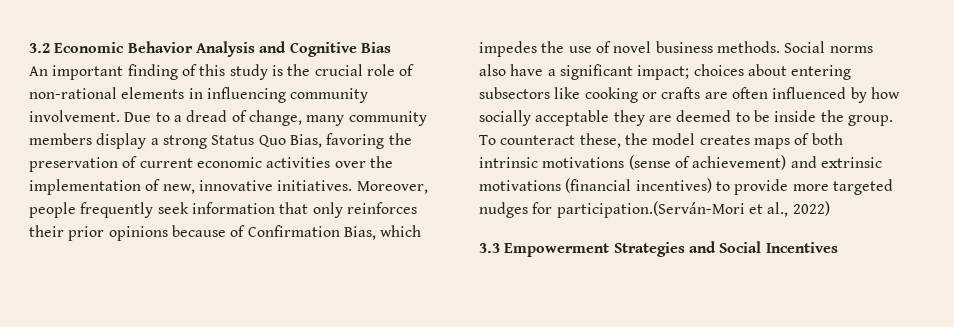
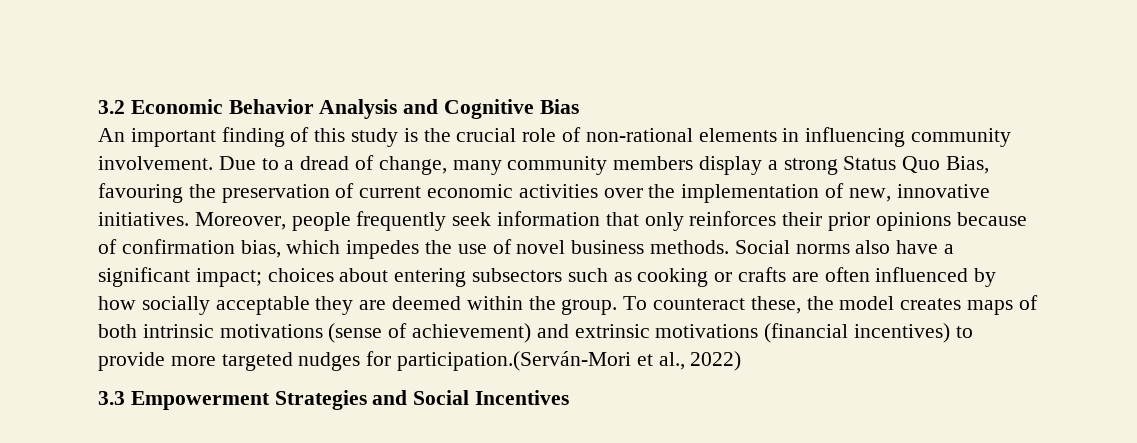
- Due to a dread of change, many community members display a strong Status Quo Bias, favoring the preservation of current economic activities over the implementation of new, innovative initiatives.
+ Due to a dread of change, many community members display a strong Status Quo Bias, favouring the preservation of current economic activities over the implementation of new, innovative initiatives.
- Moreover, people frequently seek information that only reinforces their prior opinions because of Confirmation Bias, which impedes the use of novel business methods.
+ Moreover, people frequently seek information that only reinforces their prior opinions because of confirmation bias, which impedes the use of novel business methods.
- Social norms also have a significant impact; choices about entering subsectors like cooking or crafts are often influenced by how socially acceptable they are deemed to be inside the group.
+ Social norms also have a significant impact; choices about entering subsectors such as cooking or crafts are often influenced by how socially acceptable they are deemed within the group.

